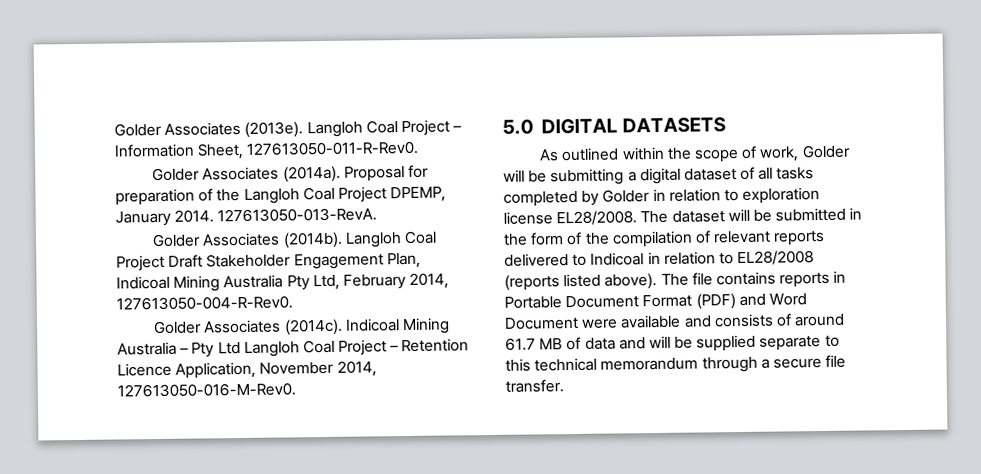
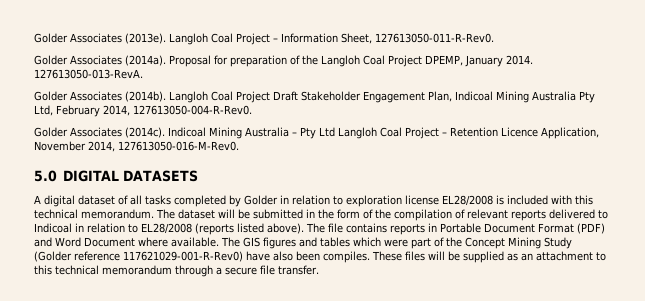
- As outlined within the scope of work, Golder will be submitting a digital dataset of all tasks completed by Golder in relation to exploration license EL28/2008.
+ A digital dataset of all tasks completed by Golder in relation to exploration license EL28/2008 is included with this technical memorandum.
- The file contains reports in Portable Document Format (PDF) and Word Document were available and consists of around 61.7 MB of data and will be supplied separate to this technical memorandum through a secure file transfer.
+ The file contains reports in Portable Document Format (PDF) and Word Document where available. The GIS figures and tables which were part of the Concept Mining Study (Golder reference 117621029-001-R-Rev0) have also been compiles. These files will be supplied as an attachment to this technical memorandum through a secure file transfer.

